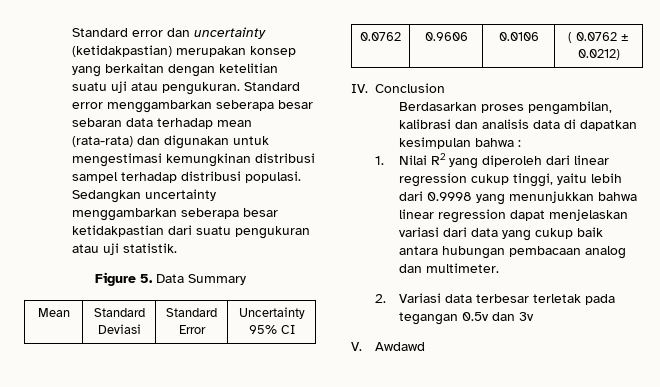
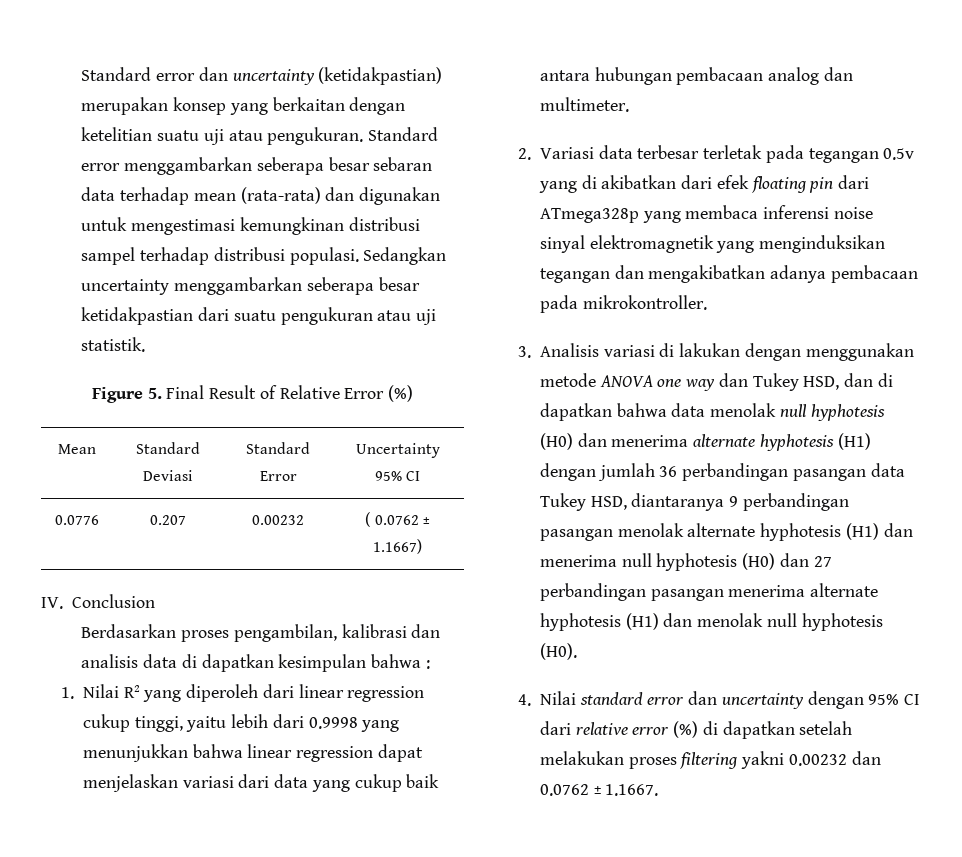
- Figure 5. Data Summary
+ Figure 5. Final Result of Relative Error (%)
- 0.0762 | 0.9606 | 0.0106 | ( 0.0762 ± 0.0212)
+ 0.0776 | 0.207 | 0.00232 | ( 0.0762 ± 1.1667)
- 2. Variasi data terbesar terletak pada tegangan 0.5v dan 3v
- V. Awdawd
+ 2. Variasi data terbesar terletak pada tegangan 0.5v yang di akibatkan dari efek floating pin dari ATmega328p yang membaca inferensi noise sinyal elektromagnetik yang menginduksikan tegangan dan mengakibatkan adanya pembacaan pada mikrokontroller.
+ 3. Analisis variasi di lakukan dengan menggunakan metode ANOVA one way dan Tukey HSD, dan di dapatkan bahwa data menolak null hyphotesis (H0) dan menerima alternate hyphotesis (H1) dengan jumlah 36 perbandingan pasangan data Tukey HSD, diantaranya 9 perbandingan pasangan menolak alternate hyphotesis (H1) dan menerima null hyphotesis (H0) dan 27 perbandingan pasangan menerima alternate hyphotesis (H1) dan menolak null hyphotesis (H0).
+ 4. Nilai standard error dan uncertainty dengan 95% CI dari relative error (%) di dapatkan setelah melakukan proses filtering yakni 0.00232 dan 0.0762 ± 1.1667.

